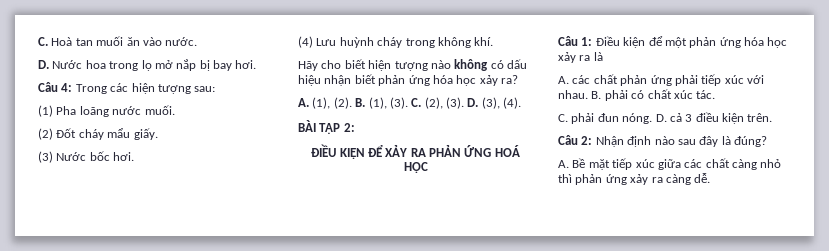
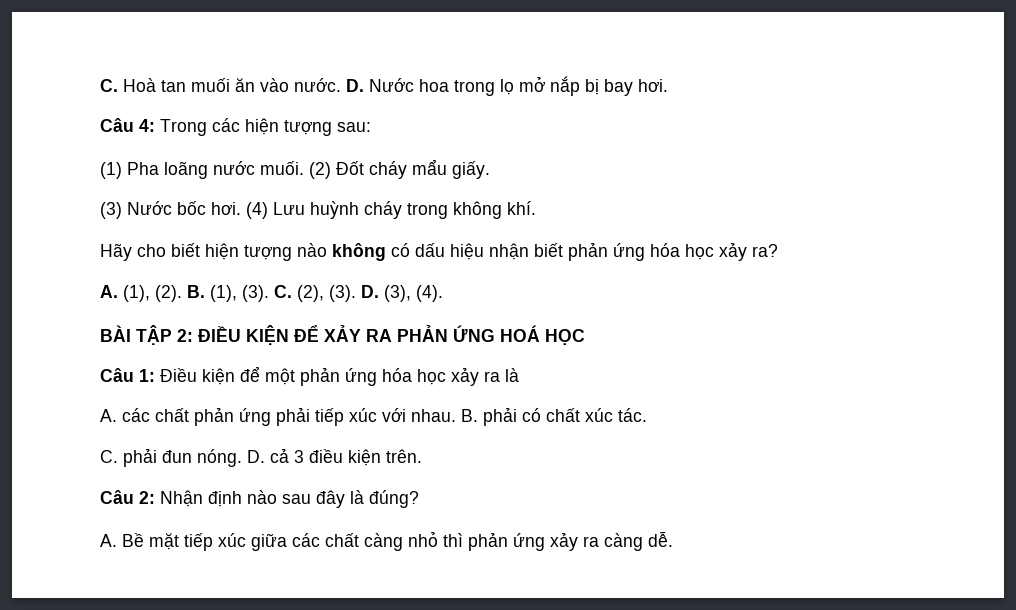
- C. Hoà tan muối ăn vào nước.
- D. Nước hoa trong lọ mở nắp bị bay hơi.
+ C. Hoà tan muối ăn vào nước. D. Nước hoa trong lọ mở nắp bị bay hơi.
- (1) Pha loãng nước muối.
- (2) Đốt cháy mẩu giấy.
+ (1) Pha loãng nước muối. (2) Đốt cháy mẩu giấy.
- (3) Nước bốc hơi.
- (4) Lưu huỳnh cháy trong không khí.
+ (3) Nước bốc hơi. (4) Lưu huỳnh cháy trong không khí.
- BÀI TẬP 2:
- ĐIỀU KIỆN ĐỂ XẢY RA PHẢN ỨNG HOÁ HỌC
+ BÀI TẬP 2: ĐIỀU KIỆN ĐỂ XẢY RA PHẢN ỨNG HOÁ HỌC

